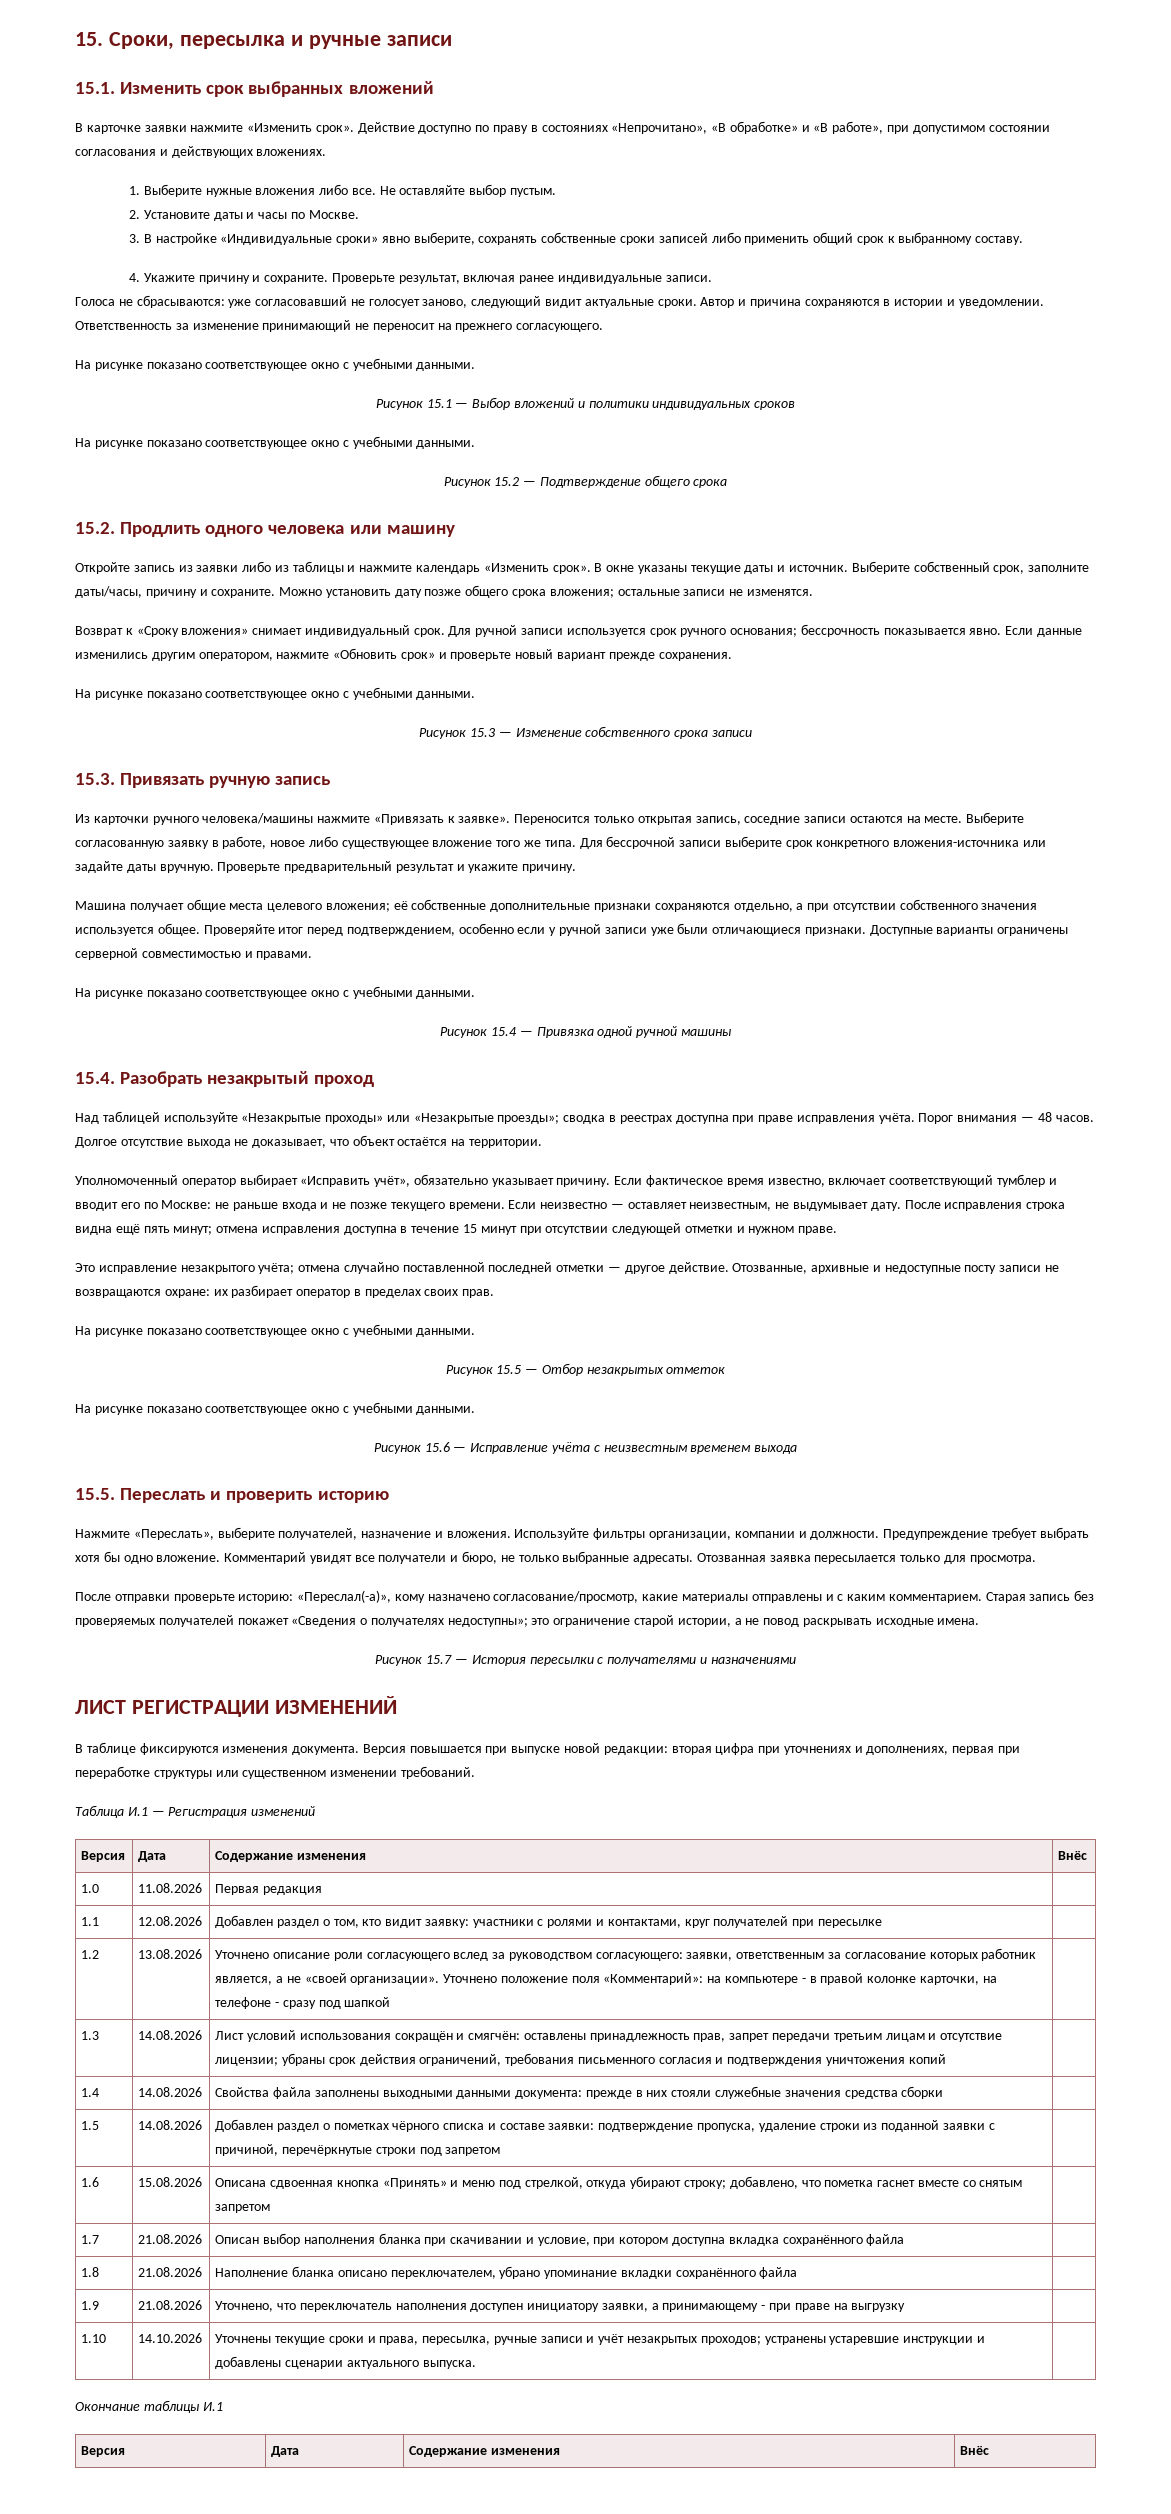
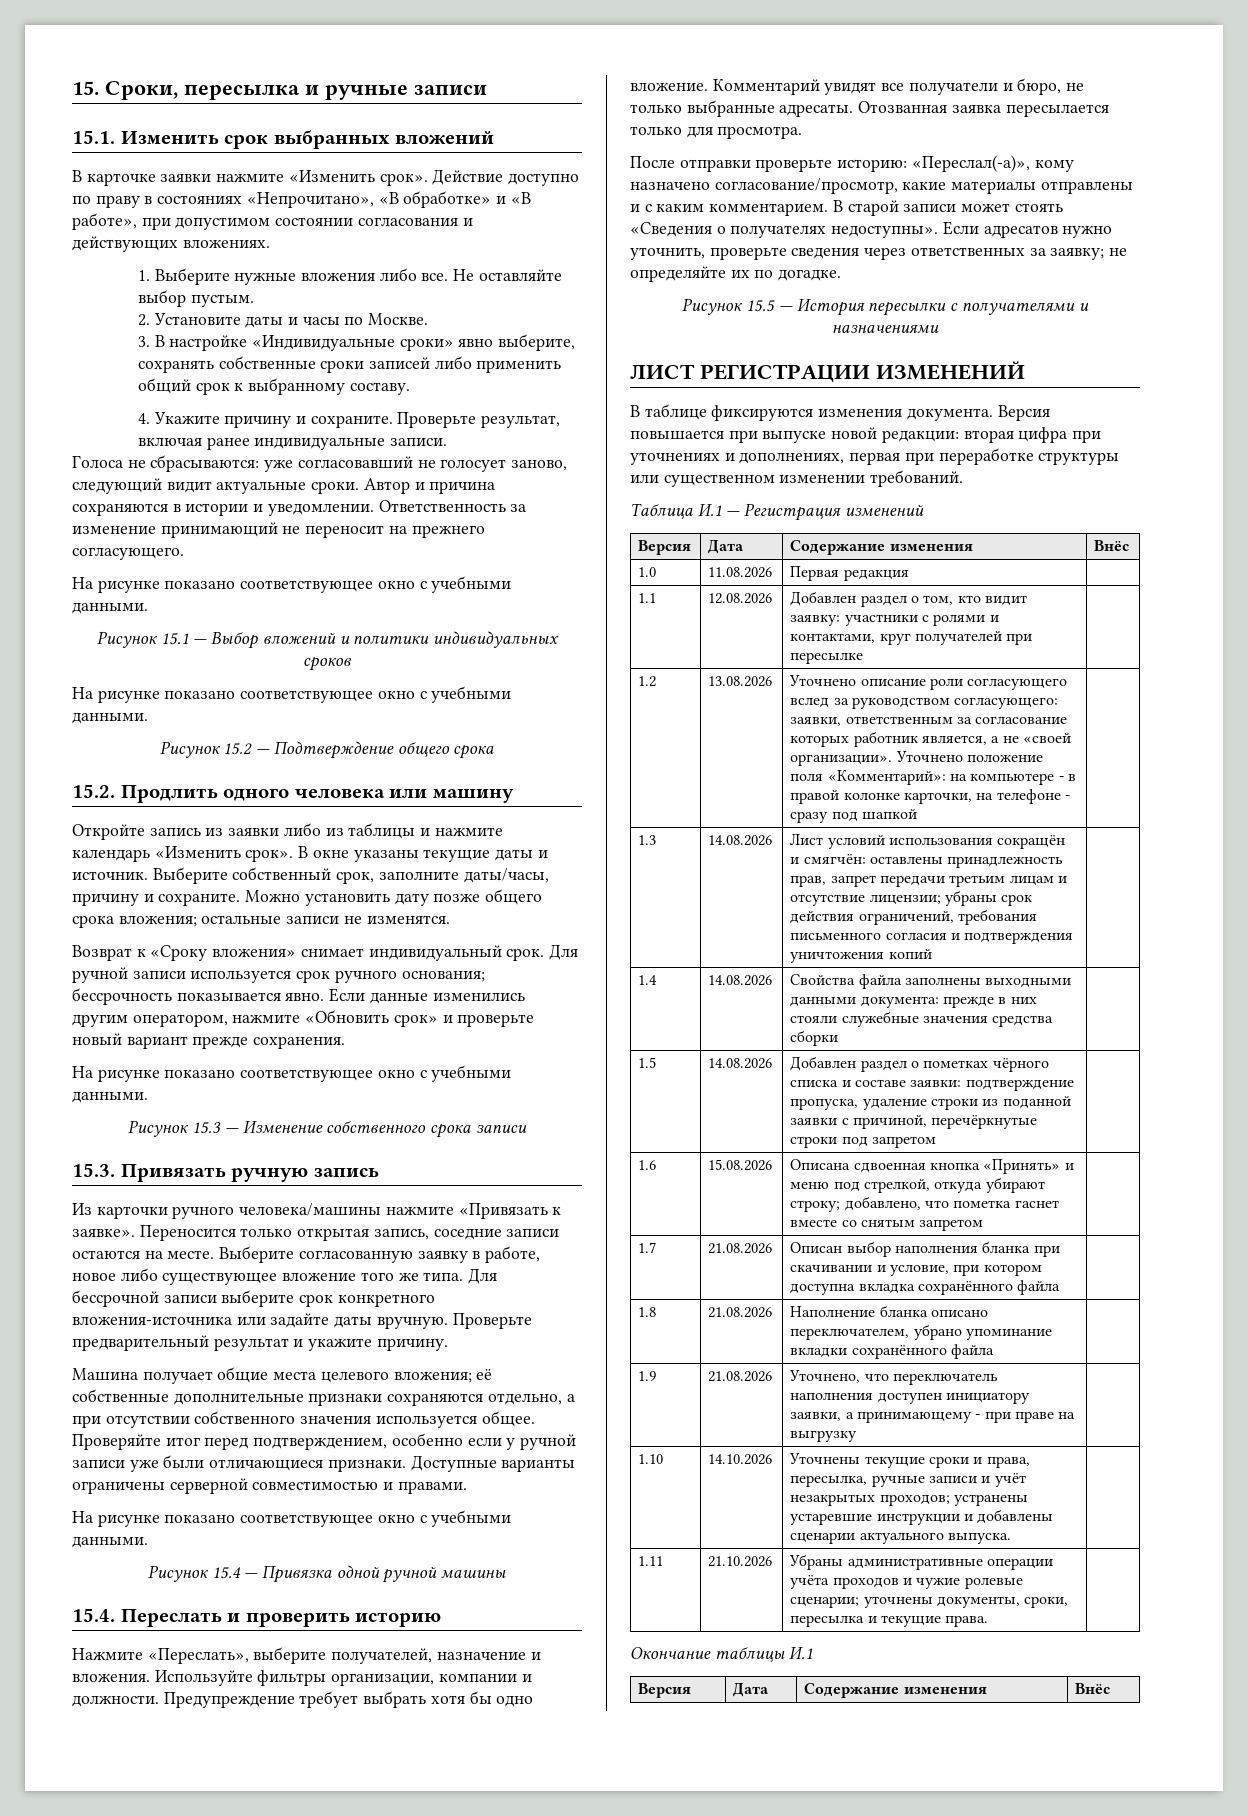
- 15.4. Разобрать незакрытый проход
- Над таблицей используйте «Незакрытые проходы» или «Незакрытые проезды»; сводка в реестрах доступна при праве исправления учёта. Порог внимания — 48 часов. Долгое отсутствие выхода не доказывает, что объект остаётся на территории.
- Уполномоченный оператор выбирает «Исправить учёт», обязательно указывает причину. Если фактическое время известно, включает соответствующий тумблер и вводит его по Москве: не раньше входа и не позже текущего времени. Если неизвестно — оставляет неизвестным, не выдумывает дату. После исправления строка видна ещё пять минут; отмена исправления доступна в течение 15 минут при отсутствии следующей отметки и нужном праве.
- Это исправление незакрытого учёта; отмена случайно поставленной последней отметки — другое действие. Отозванные, архивные и недоступные посту записи не возвращаются охране: их разбирает оператор в пределах своих прав.
- На рисунке показано соответствующее окно с учебными данными.
- Рисунок 15.5 — Отбор незакрытых отметок
- На рисунке показано соответствующее окно с учебными данными.
- Рисунок 15.6 — Исправление учёта с неизвестным временем выхода
- 15.5. Переслать и проверить историю
+ 15.4. Переслать и проверить историю
- Старая запись без проверяемых получателей покажет «Сведения о получателях недоступны»; это ограничение старой истории, а не повод раскрывать исходные имена.
- Рисунок 15.7 — История пересылки с получателями и назначениями
+ В старой записи может стоять «Сведения о получателях недоступны». Если адресатов нужно уточнить, проверьте сведения через ответственных за заявку; не определяйте их по догадке.
+ Рисунок 15.5 — История пересылки с получателями и назначениями
+ 1.11 | 21.10.2026 | Убраны административные операции учёта проходов и чужие ролевые сценарии; уточнены документы, сроки, пересылка и текущие права. |

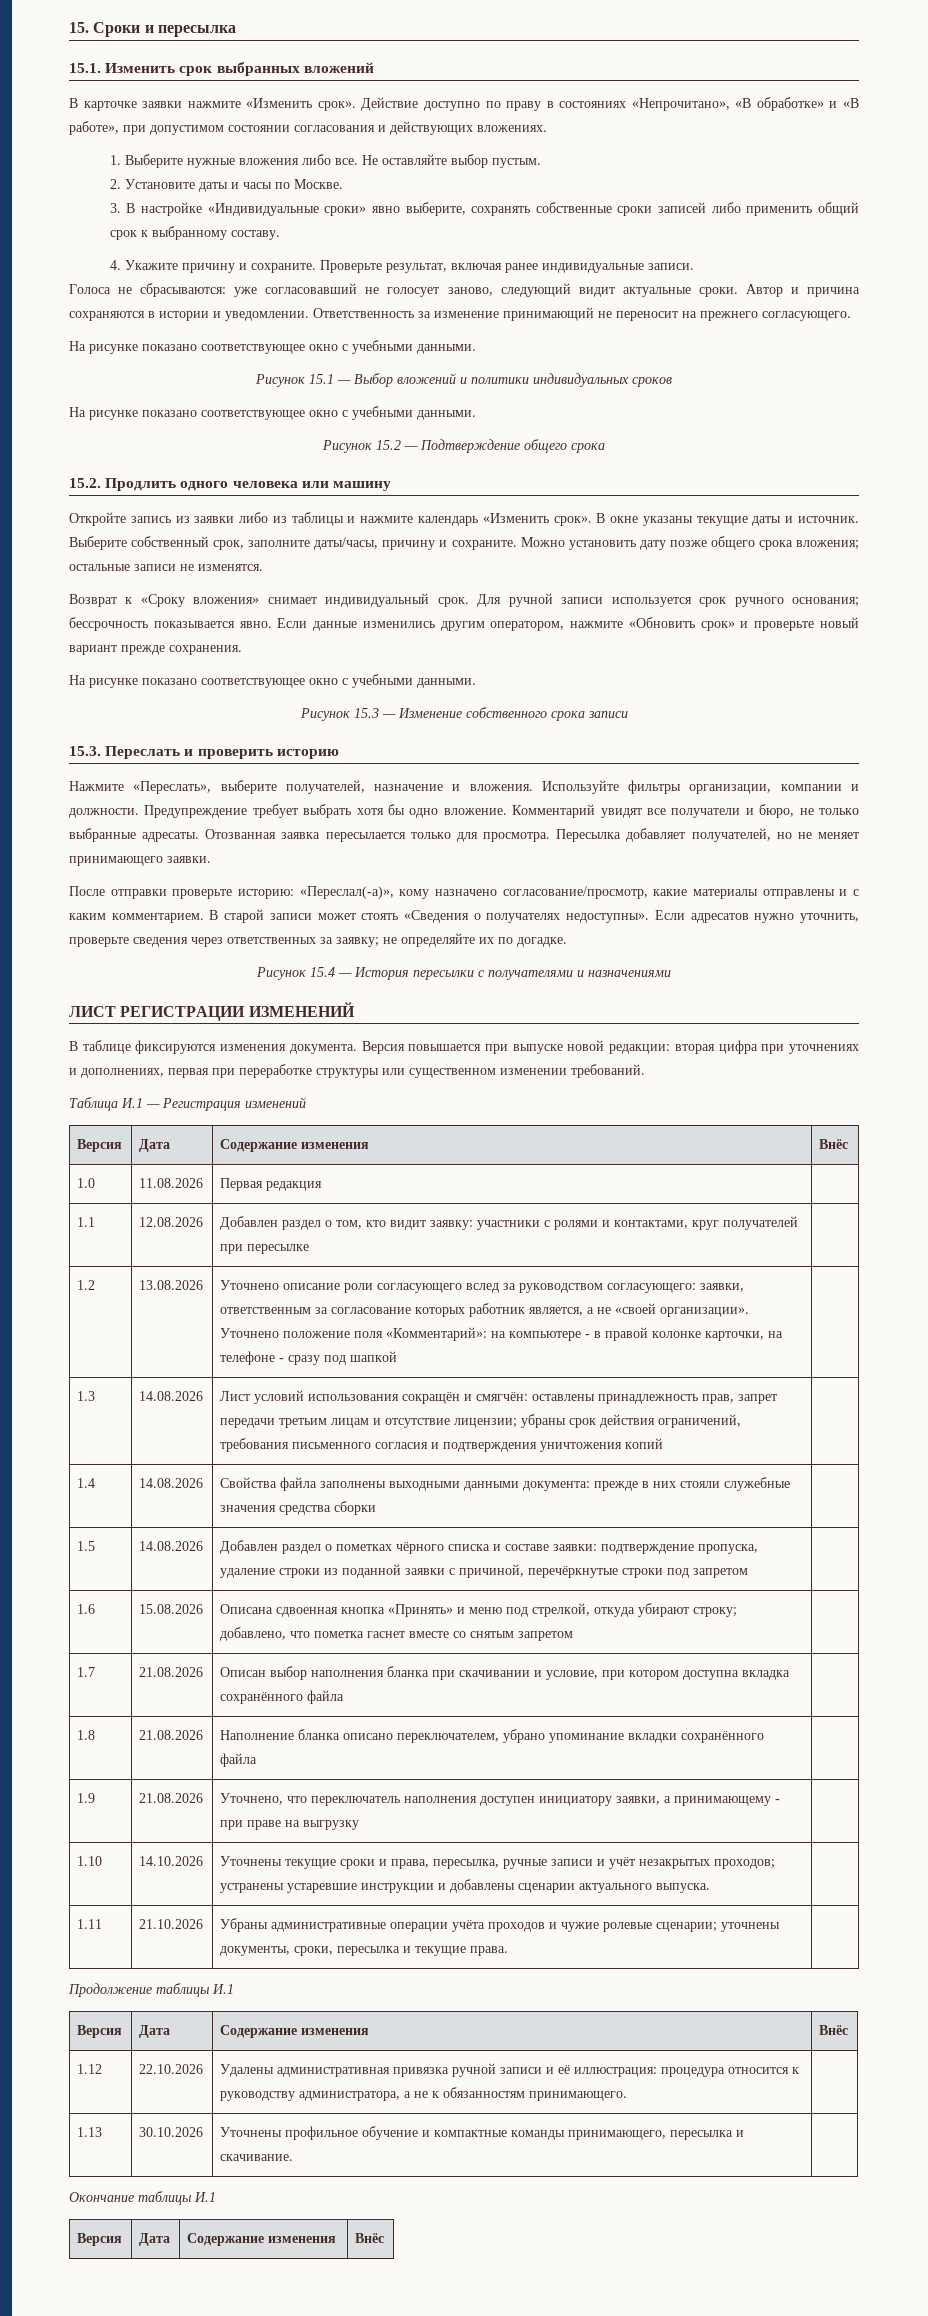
- 15. Сроки, пересылка и ручные записи
+ 15. Сроки и пересылка
- 15.3. Привязать ручную запись
- Из карточки ручного человека/машины нажмите «Привязать к заявке». Переносится только открытая запись, соседние записи остаются на месте. Выберите согласованную заявку в работе, новое либо существующее вложение того же типа. Для бессрочной записи выберите срок конкретного вложения-источника или задайте даты вручную. Проверьте предварительный результат и укажите причину.
- Машина получает общие места целевого вложения; её собственные дополнительные признаки сохраняются отдельно, а при отсутствии собственного значения используется общее. Проверяйте итог перед подтверждением, особенно если у ручной записи уже были отличающиеся признаки. Доступные варианты ограничены серверной совместимостью и правами.
- На рисунке показано соответствующее окно с учебными данными.
- Рисунок 15.4 — Привязка одной ручной машины
- 15.4. Переслать и проверить историю
+ 15.3. Переслать и проверить историю
+ Пересылка добавляет получателей, но не меняет принимающего заявки.
- Рисунок 15.5 — История пересылки с получателями и назначениями
+ Рисунок 15.4 — История пересылки с получателями и назначениями
+ Продолжение таблицы И.1
+ Версия | Дата | Содержание изменения | Внёс
+ 1.12 | 22.10.2026 | Удалены административная привязка ручной записи и её иллюстрация: процедура относится к руководству администратора, а не к обязанностям принимающего. |
+ 1.13 | 30.10.2026 | Уточнены профильное обучение и компактные команды принимающего, пересылка и скачивание. |

